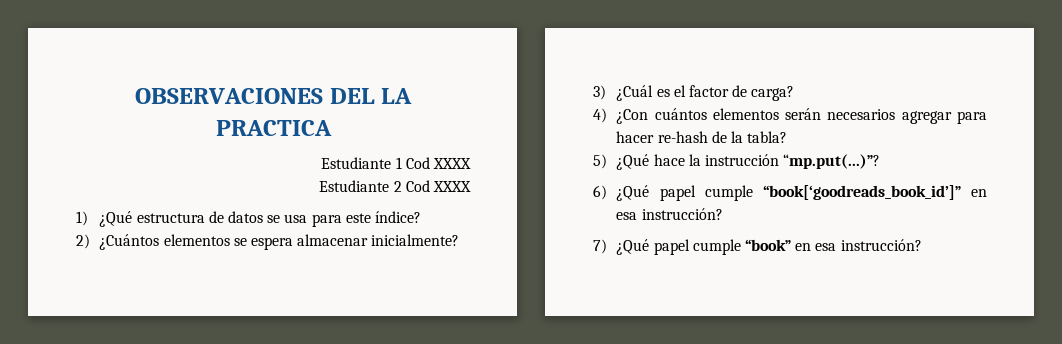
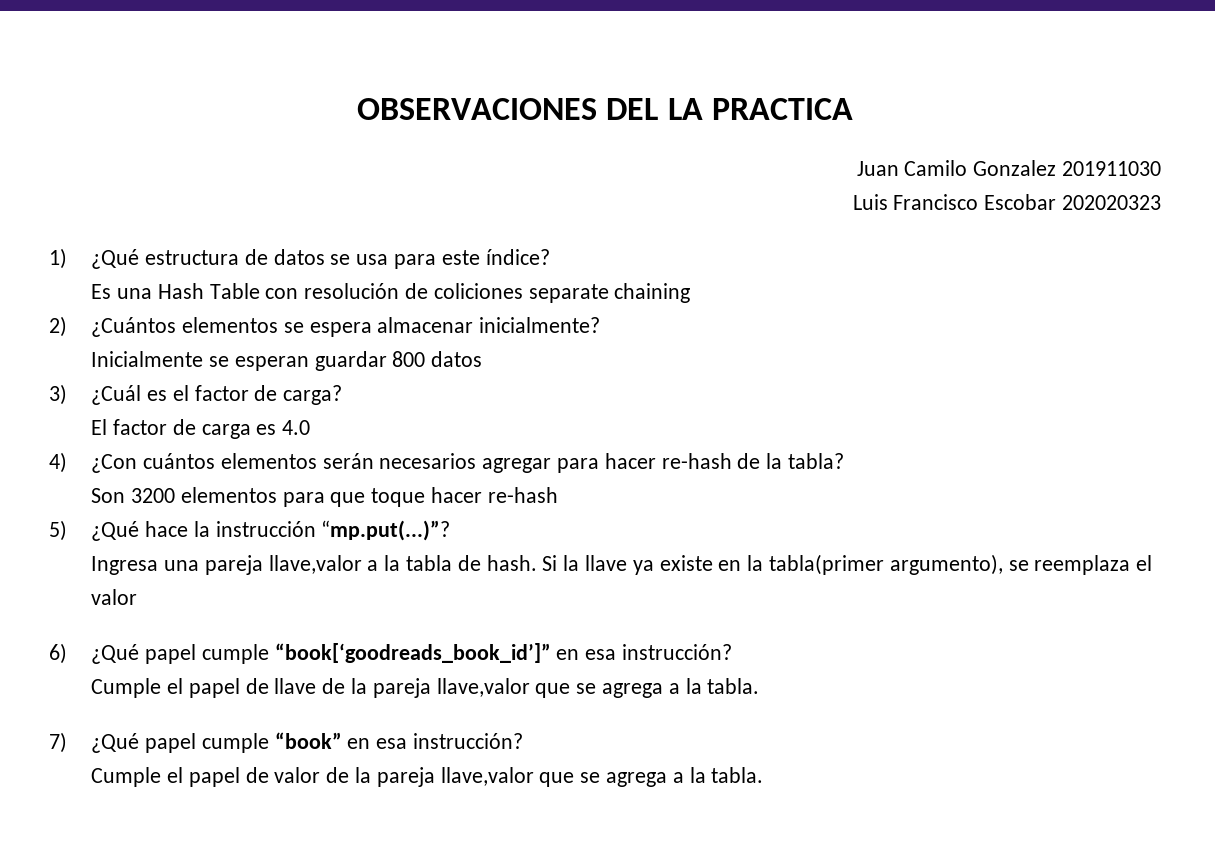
- Estudiante 1 Cod XXXX
- Estudiante 2 Cod XXXX
+ Juan Camilo Gonzalez 201911030
+ Luis Francisco Escobar 202020323
+ Es una Hash Table con resolución de coliciones separate chaining
+ Inicialmente se esperan guardar 800 datos
+ El factor de carga es 4.0
+ Son 3200 elementos para que toque hacer re-hash
+ Ingresa una pareja llave,valor a la tabla de hash. Si la llave ya existe en la tabla(primer argumento), se reemplaza el valor
+ Cumple el papel de llave de la pareja llave,valor que se agrega a la tabla.
+ Cumple el papel de valor de la pareja llave,valor que se agrega a la tabla.

